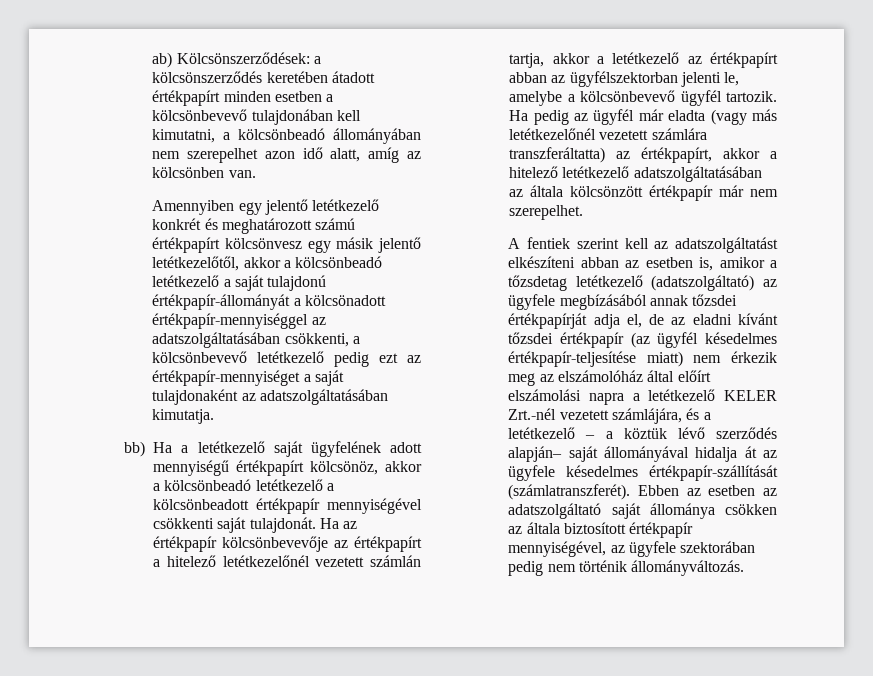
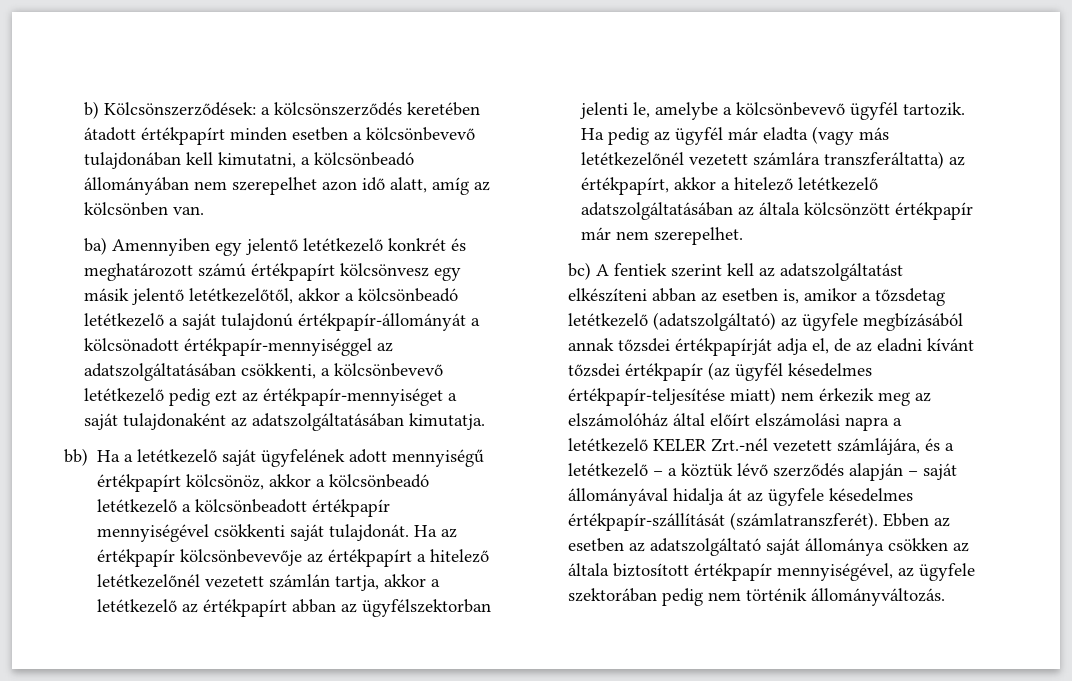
- ab) Kölcsönszerződések: a kölcsönszerződés keretében átadott értékpapírt minden esetben a kölcsönbevevő tulajdonában kell kimutatni, a kölcsönbeadó állományában nem szerepelhet azon idő alatt, amíg az kölcsönben van.
+ b) Kölcsönszerződések: a kölcsönszerződés keretében átadott értékpapírt minden esetben a kölcsönbevevő tulajdonában kell kimutatni, a kölcsönbeadó állományában nem szerepelhet azon idő alatt, amíg az kölcsönben van.
- Amennyiben egy jelentő letétkezelő konkrét és meghatározott számú értékpapírt kölcsönvesz egy másik jelentő letétkezelőtől, akkor a kölcsönbeadó letétkezelő a saját tulajdonú értékpapír-állományát a kölcsönadott értékpapír-mennyiséggel az adatszolgáltatásában csökkenti, a kölcsönbevevő letétkezelő pedig ezt az értékpapír-mennyiséget a saját tulajdonaként az adatszolgáltatásában kimutatja.
+ ba) Amennyiben egy jelentő letétkezelő konkrét és meghatározott számú értékpapírt kölcsönvesz egy másik jelentő letétkezelőtől, akkor a kölcsönbeadó letétkezelő a saját tulajdonú értékpapír-állományát a kölcsönadott értékpapír-mennyiséggel az adatszolgáltatásában csökkenti, a kölcsönbevevő letétkezelő pedig ezt az értékpapír-mennyiséget a saját tulajdonaként az adatszolgáltatásában kimutatja.
- A fentiek szerint kell az adatszolgáltatást elkészíteni abban az esetben is, amikor a tőzsdetag letétkezelő (adatszolgáltató) az ügyfele megbízásából annak tőzsdei értékpapírját adja el, de az eladni kívánt tőzsdei értékpapír (az ügyfél késedelmes értékpapír-teljesítése miatt) nem érkezik meg az elszámolóház által előírt elszámolási napra a letétkezelő KELER Zrt.-nél vezetett számlájára, és a letétkezelő – a köztük lévő szerződés alapján– saját állományával hidalja át az ügyfele késedelmes értékpapír-szállítását (számlatranszferét).
+ bc) A fentiek szerint kell az adatszolgáltatást elkészíteni abban az esetben is, amikor a tőzsdetag letétkezelő (adatszolgáltató) az ügyfele megbízásából annak tőzsdei értékpapírját adja el, de az eladni kívánt tőzsdei értékpapír (az ügyfél késedelmes értékpapír-teljesítése miatt) nem érkezik meg az elszámolóház által előírt elszámolási napra a letétkezelő KELER Zrt.-nél vezetett számlájára, és a letétkezelő – a köztük lévő szerződés alapján – saját állományával hidalja át az ügyfele késedelmes értékpapír-szállítását (számlatranszferét).

